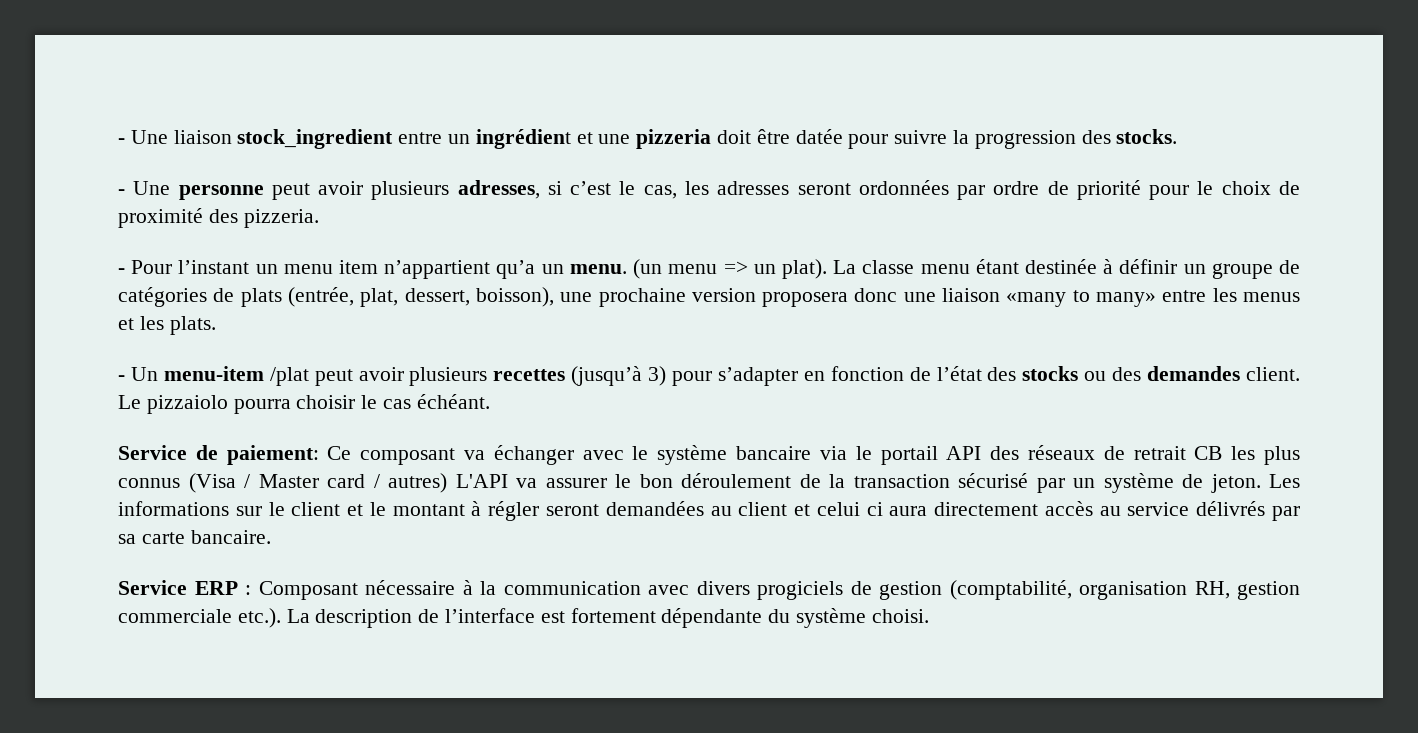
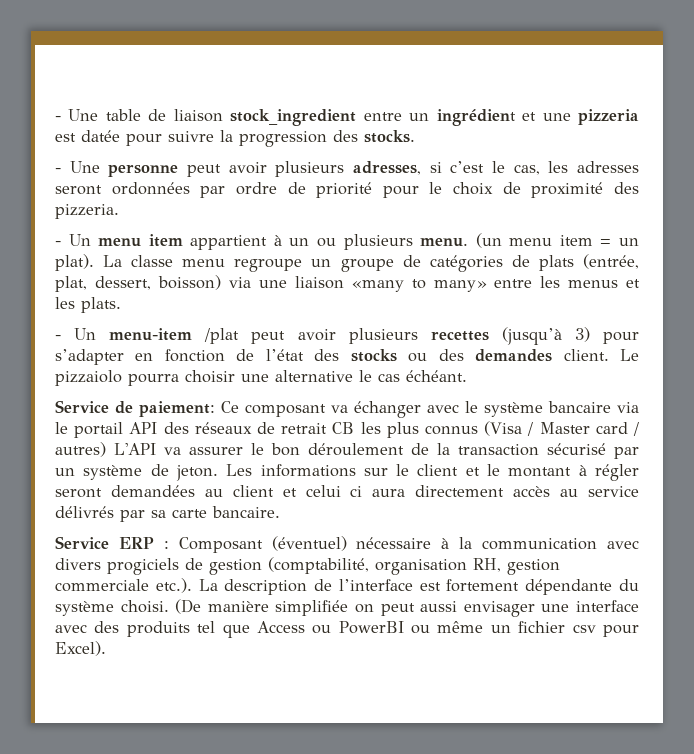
- - Une liaison stock_ingredient entre un ingrédient et une pizzeria doit être datée pour suivre la progression des stocks.
+ - Une table de liaison stock_ingredient entre un ingrédient et une pizzeria est datée pour suivre la progression des stocks.
- - Pour l’instant un menu item n’appartient qu’a un menu.
+ - Un menu item appartient à un ou plusieurs menu.
- (un menu => un plat).
+ (un menu item = un plat).
- La classe menu étant destinée à définir un groupe de catégories de plats (entrée, plat, dessert, boisson), une prochaine version proposera donc une liaison «many to many» entre les menus et les plats.
+ La classe menu regroupe un groupe de catégories de plats (entrée, plat, dessert, boisson) via une liaison «many to many» entre les menus et les plats.
- Le pizzaiolo pourra choisir le cas échéant.
+ Le pizzaiolo pourra choisir une alternative le cas échéant.
- Service ERP : Composant nécessaire à la communication avec divers progiciels de gestion (comptabilité, organisation RH, gestion commerciale etc.). La description de l’interface est fortement dépendante du système choisi.
+ Service ERP : Composant (éventuel) nécessaire à la communication avec divers progiciels de gestion (comptabilité, organisation RH, gestion commerciale etc.). La description de l’interface est fortement dépendante du système choisi.
+ (De manière simplifiée on peut aussi envisager une interface avec des produits tel que Access ou PowerBI ou même un fichier csv pour Excel).

